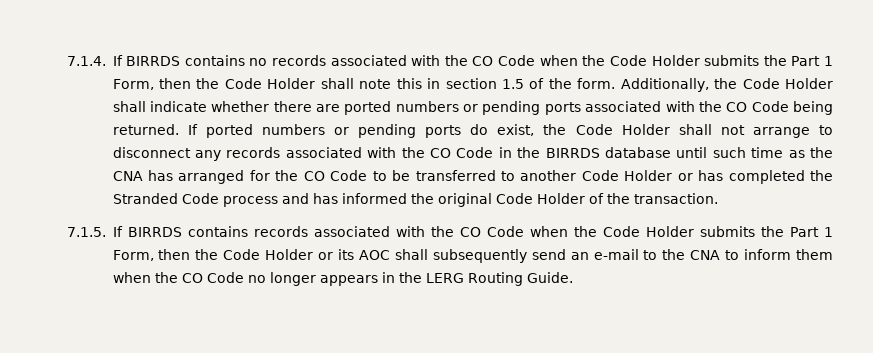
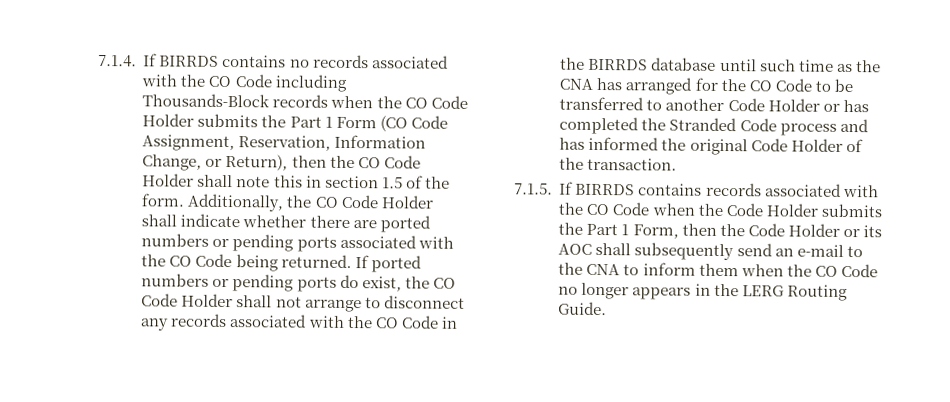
- 7.1.4. If BIRRDS contains no records associated with the CO Code when the Code Holder submits the Part 1 Form, then the Code Holder shall note this in section 1.5 of the form.
+ 7.1.4. If BIRRDS contains no records associated with the CO Code including Thousands-Block records when the CO Code Holder submits the Part 1 Form (CO Code Assignment, Reservation, Information Change, or Return), then the CO Code Holder shall note this in section 1.5 of the form.
- Additionally, the Code Holder shall indicate whether there are ported numbers or pending ports associated with the CO Code being returned.
+ Additionally, the CO Code Holder shall indicate whether there are ported numbers or pending ports associated with the CO Code being returned.
- If ported numbers or pending ports do exist, the Code Holder shall not arrange to disconnect any records associated with the CO Code in the BIRRDS database until such time as the CNA has arranged for the CO Code to be transferred to another Code Holder or has completed the Stranded Code process and has informed the original Code Holder of the transaction.
+ If ported numbers or pending ports do exist, the CO Code Holder shall not arrange to disconnect any records associated with the CO Code in the BIRRDS database until such time as the CNA has arranged for the CO Code to be transferred to another Code Holder or has completed the Stranded Code process and has informed the original Code Holder of the transaction.

